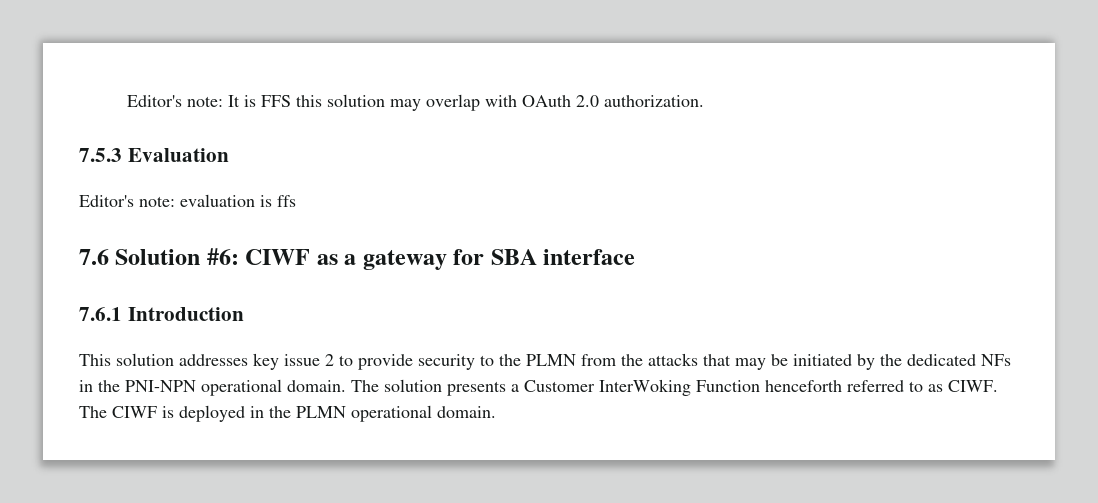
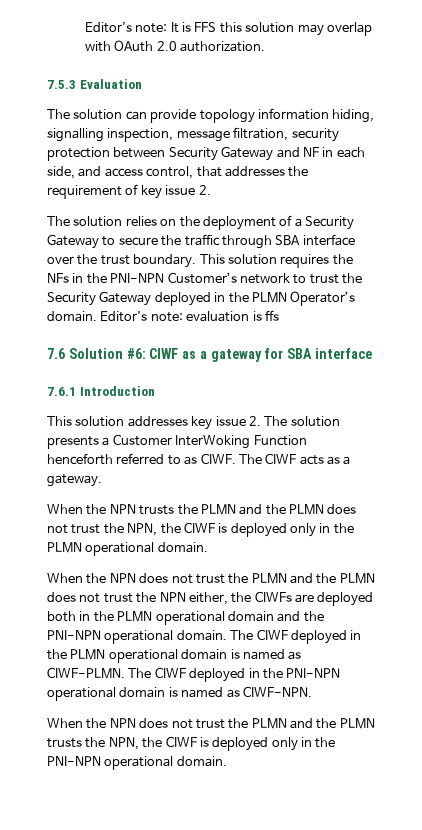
+ The solution can provide topology information hiding, signalling inspection, message filtration, security protection between Security Gateway and NF in each side, and access control, that addresses the requirement of key issue 2.
+ The solution relies on the deployment of a Security Gateway to secure the traffic through SBA interface over the trust boundary. This solution requires the NFs in the PNI-NPN Customer’s network to trust the Security Gateway deployed in the PLMN Operator’s domain.
- This solution addresses key issue 2 to provide security to the PLMN from the attacks that may be initiated by the dedicated NFs in the PNI-NPN operational domain. The solution presents a Customer InterWoking Function henceforth referred to as CIWF.
+ This solution addresses key issue 2. The solution presents a Customer InterWoking Function henceforth referred to as CIWF.
- The CIWF is deployed in the PLMN operational domain.
+ The CIWF acts as a gateway.
+ When the NPN trusts the PLMN and the PLMN does not trust the NPN, the CIWF is deployed only in the PLMN operational domain.
+ When the NPN does not trust the PLMN and the PLMN does not trust the NPN either, the CIWFs are deployed both in the PLMN operational domain and the PNI-NPN operational domain. The CIWF deployed in the PLMN operational domain is named as CIWF-PLMN. The CIWF deployed in the PNI-NPN operational domain is named as CIWF-NPN.
+ When the NPN does not trust the PLMN and the PLMN trusts the NPN, the CIWF is deployed only in the PNI-NPN operational domain.

